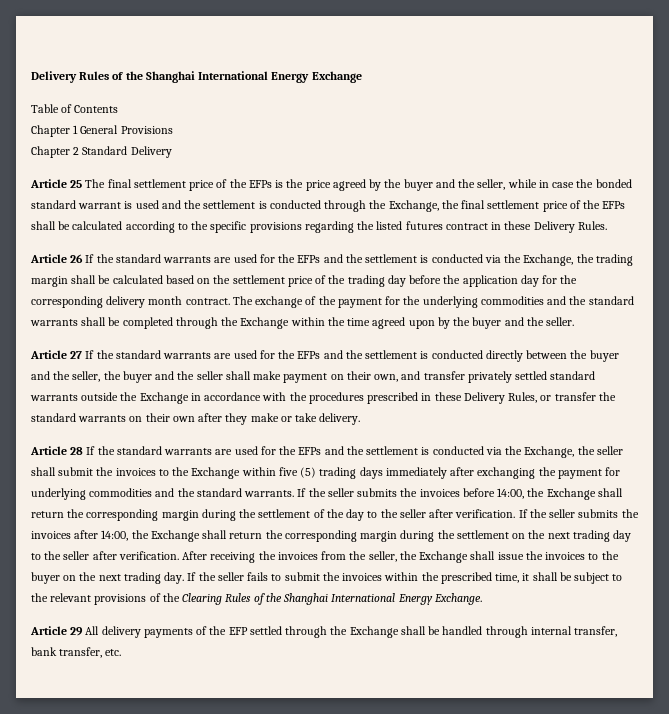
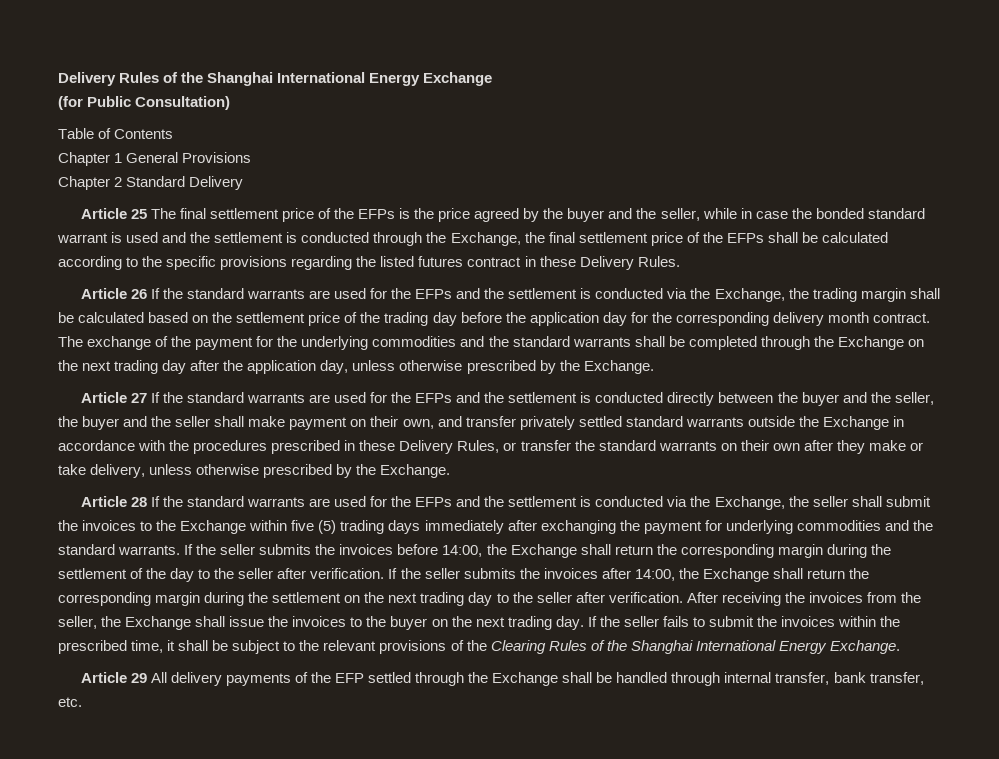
+ (for Public Consultation)
- The exchange of the payment for the underlying commodities and the standard warrants shall be completed through the Exchange within the time agreed upon by the buyer and the seller.
+ The exchange of the payment for the underlying commodities and the standard warrants shall be completed through the Exchange on the next trading day after the application day, unless otherwise prescribed by the Exchange.
- Article 27 If the standard warrants are used for the EFPs and the settlement is conducted directly between the buyer and the seller, the buyer and the seller shall make payment on their own, and transfer privately settled standard warrants outside the Exchange in accordance with the procedures prescribed in these Delivery Rules, or transfer the standard warrants on their own after they make or take delivery.
+ Article 27 If the standard warrants are used for the EFPs and the settlement is conducted directly between the buyer and the seller, the buyer and the seller shall make payment on their own, and transfer privately settled standard warrants outside the Exchange in accordance with the procedures prescribed in these Delivery Rules, or transfer the standard warrants on their own after they make or take delivery, unless otherwise prescribed by the Exchange.

